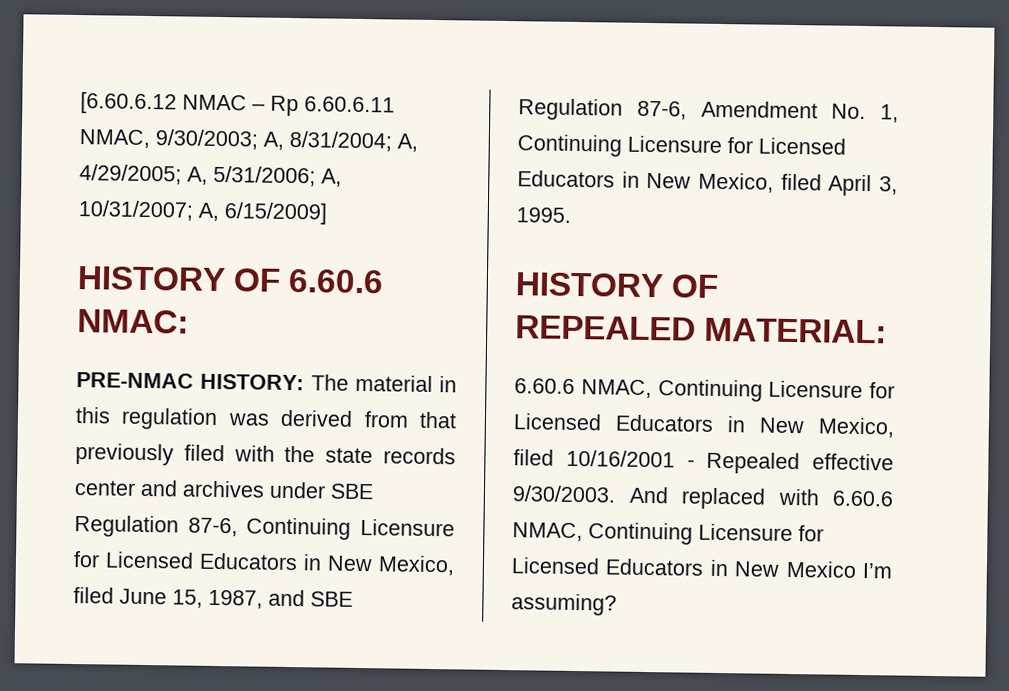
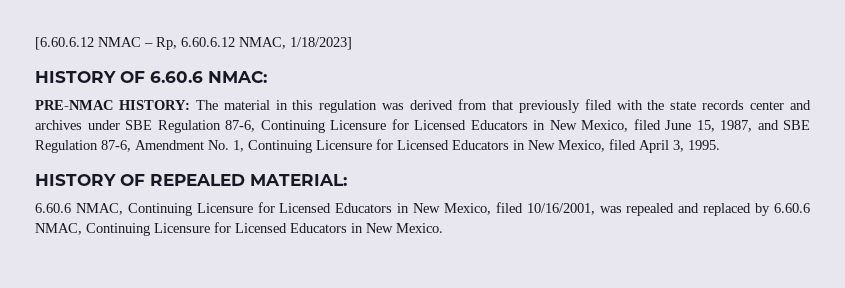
- [6.60.6.12 NMAC – Rp 6.60.6.11 NMAC, 9/30/2003; A, 8/31/2004; A, 4/29/2005; A, 5/31/2006; A, 10/31/2007; A, 6/15/2009]
+ [6.60.6.12 NMAC – Rp, 6.60.6.12 NMAC, 1/18/2023]
- 6.60.6 NMAC, Continuing Licensure for Licensed Educators in New Mexico, filed 10/16/2001 - Repealed effective 9/30/2003. And replaced with 6.60.6 NMAC, Continuing Licensure for Licensed Educators in New Mexico I’m assuming?
+ 6.60.6 NMAC, Continuing Licensure for Licensed Educators in New Mexico, filed 10/16/2001, was repealed and replaced by 6.60.6 NMAC, Continuing Licensure for Licensed Educators in New Mexico.

